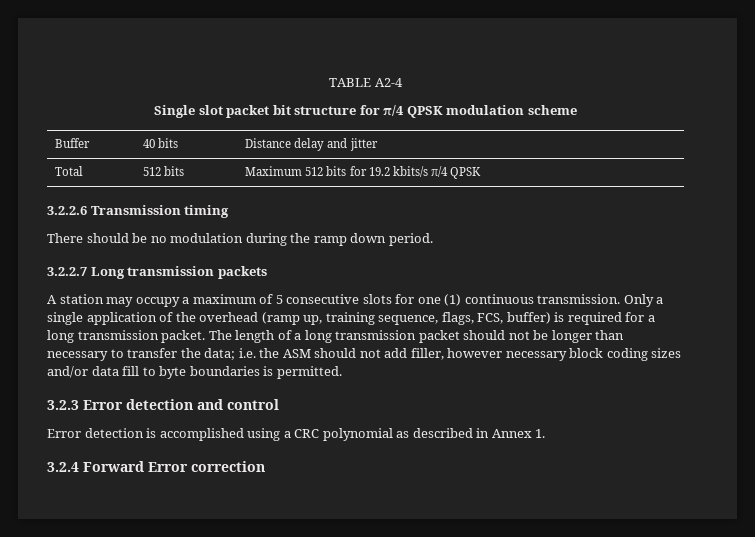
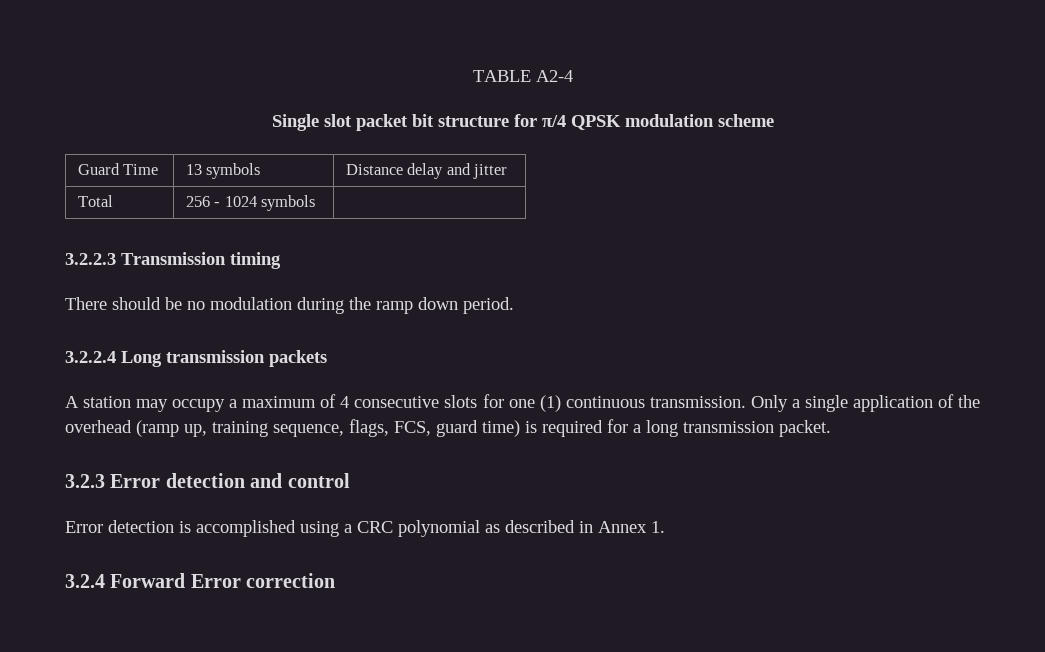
- Buffer | 40 bits | Distance delay and jitter
+ Guard Time | 13 symbols | Distance delay and jitter
- Total | 512 bits | Maximum 512 bits for 19.2 kbits/s π/4 QPSK
- 3.2.2.6 Transmission timing
+ Total | 256 - 1024 symbols |
+ 3.2.2.3 Transmission timing
- 3.2.2.7 Long transmission packets
+ 3.2.2.4 Long transmission packets
- A station may occupy a maximum of 5 consecutive slots for one (1) continuous transmission.
+ A station may occupy a maximum of 4 consecutive slots for one (1) continuous transmission.
- Only a single application of the overhead (ramp up, training sequence, flags, FCS, buffer) is required for a long transmission packet. The length of a long transmission packet should not be longer than necessary to transfer the data; i.e. the ASM should not add filler, however necessary block coding sizes and/or data fill to byte boundaries is permitted.
+ Only a single application of the overhead (ramp up, training sequence, flags, FCS, guard time) is required for a long transmission packet.

